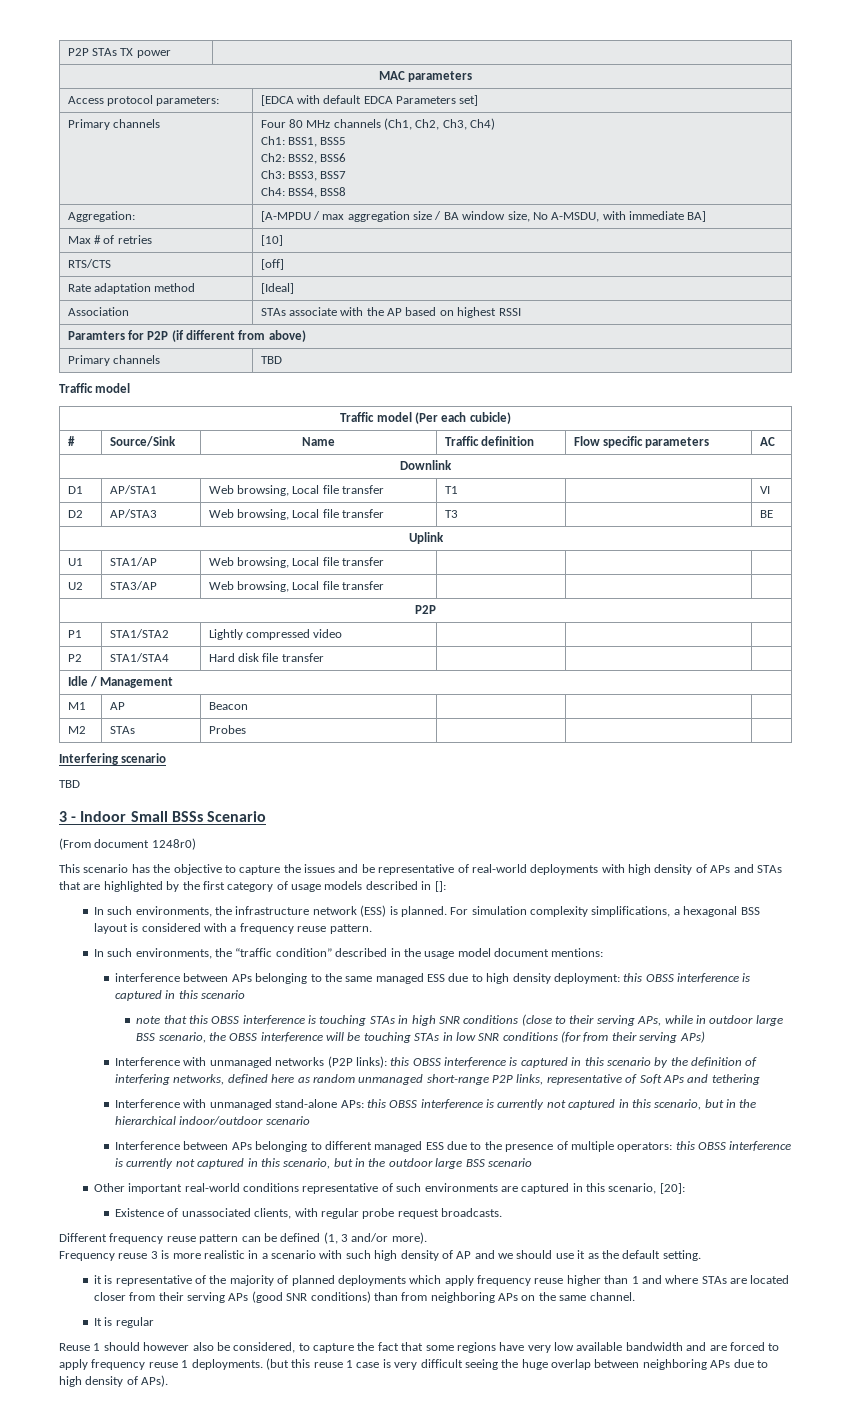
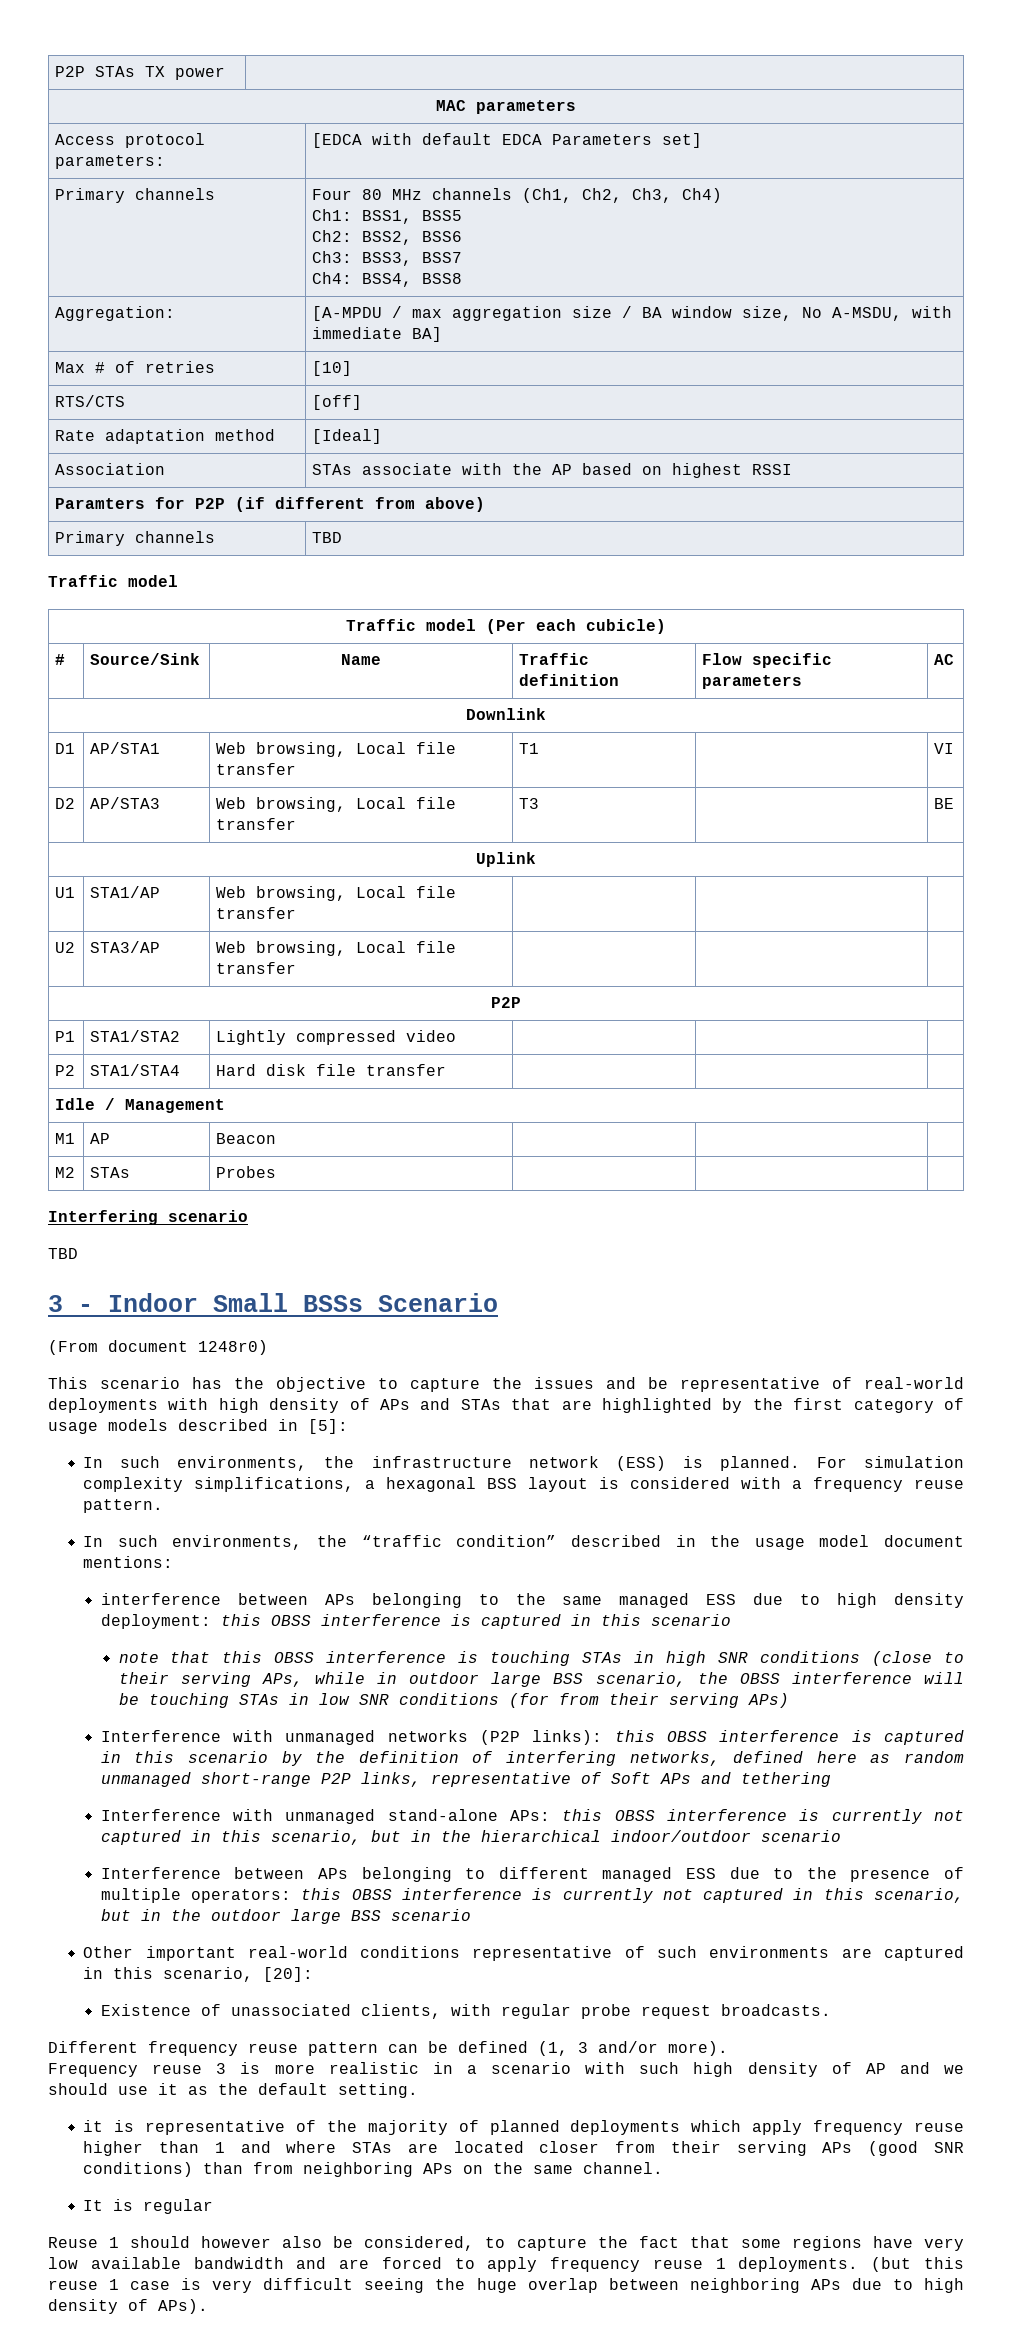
- This scenario has the objective to capture the issues and be representative of real-world deployments with high density of APs and STAs that are highlighted by the first category of usage models described in []:
+ This scenario has the objective to capture the issues and be representative of real-world deployments with high density of APs and STAs that are highlighted by the first category of usage models described in [5]:

